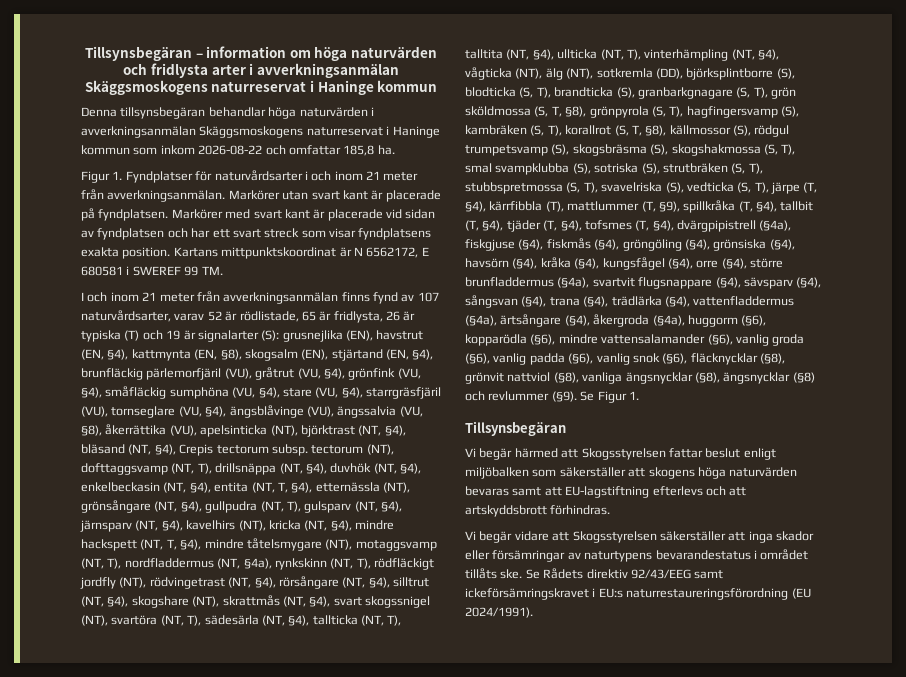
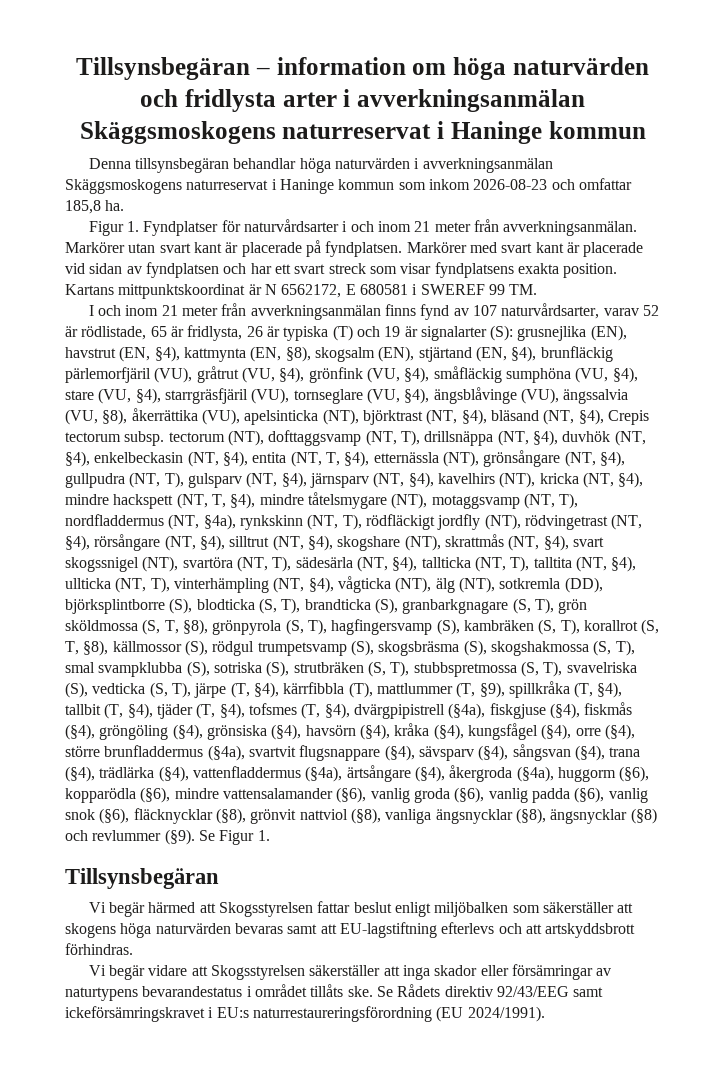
- Denna tillsynsbegäran behandlar höga naturvärden i avverkningsanmälan Skäggsmoskogens naturreservat i Haninge kommun som inkom 2026-08-22 och omfattar 185,8 ha.
+ Denna tillsynsbegäran behandlar höga naturvärden i avverkningsanmälan Skäggsmoskogens naturreservat i Haninge kommun som inkom 2026-08-23 och omfattar 185,8 ha.

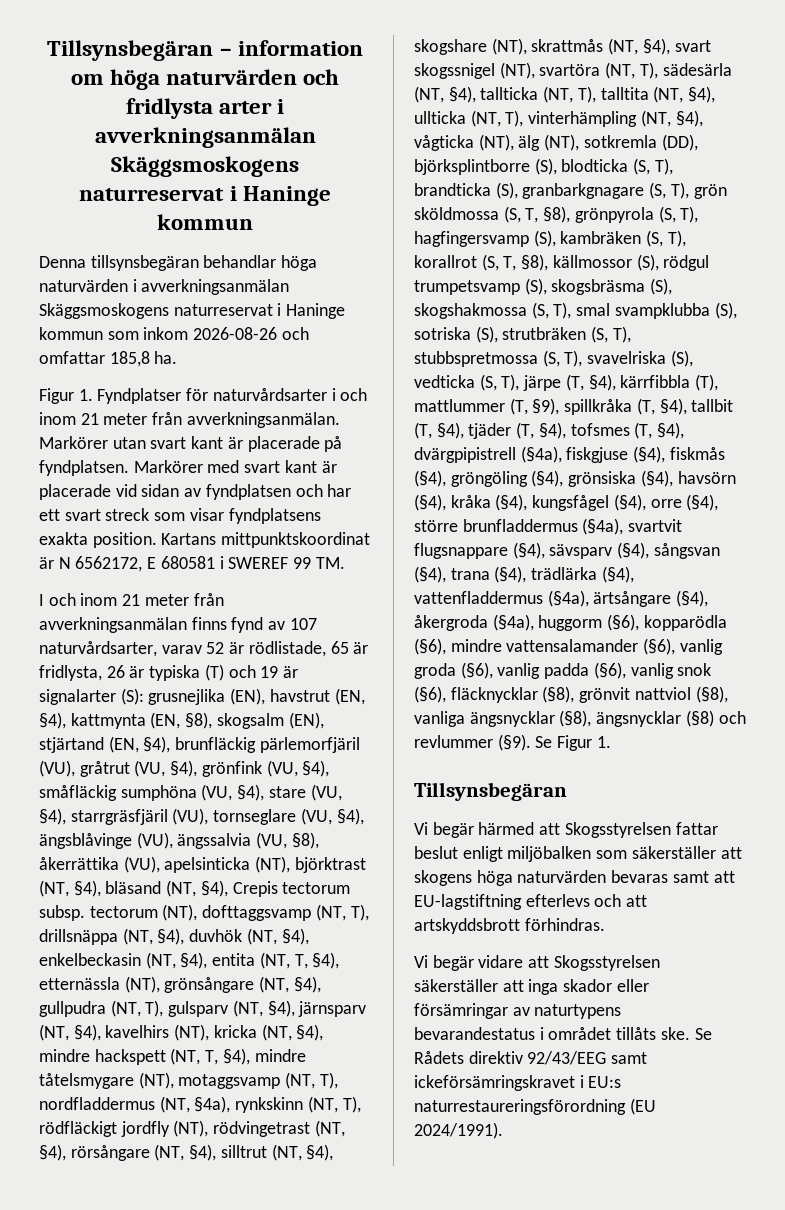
- Denna tillsynsbegäran behandlar höga naturvärden i avverkningsanmälan Skäggsmoskogens naturreservat i Haninge kommun som inkom 2026-08-23 och omfattar 185,8 ha.
+ Denna tillsynsbegäran behandlar höga naturvärden i avverkningsanmälan Skäggsmoskogens naturreservat i Haninge kommun som inkom 2026-08-26 och omfattar 185,8 ha.

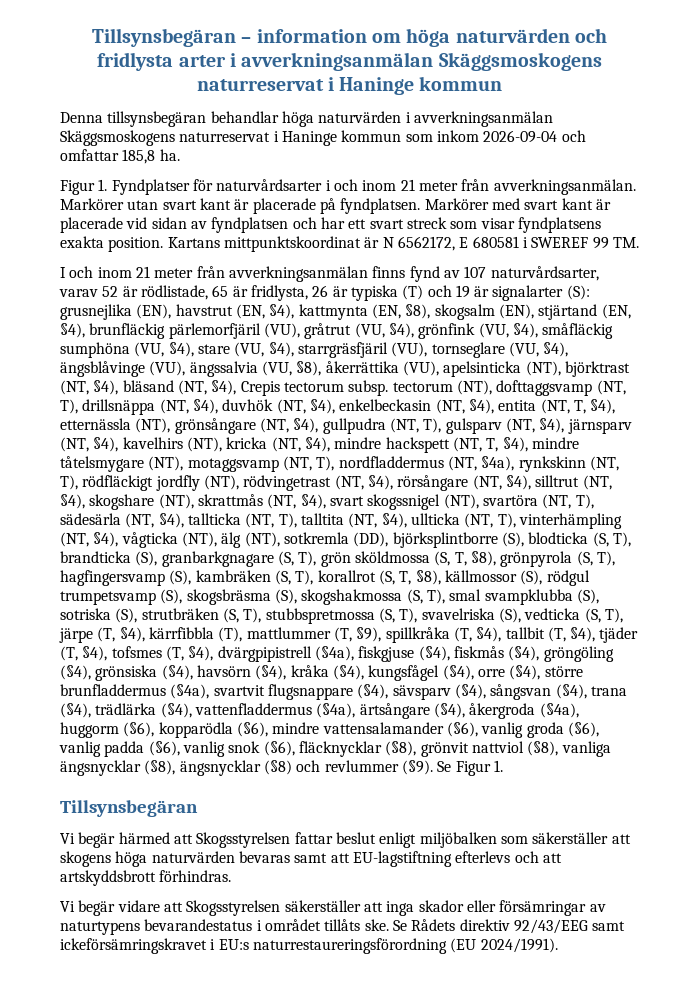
- Denna tillsynsbegäran behandlar höga naturvärden i avverkningsanmälan Skäggsmoskogens naturreservat i Haninge kommun som inkom 2026-08-26 och omfattar 185,8 ha.
+ Denna tillsynsbegäran behandlar höga naturvärden i avverkningsanmälan Skäggsmoskogens naturreservat i Haninge kommun som inkom 2026-09-04 och omfattar 185,8 ha.

